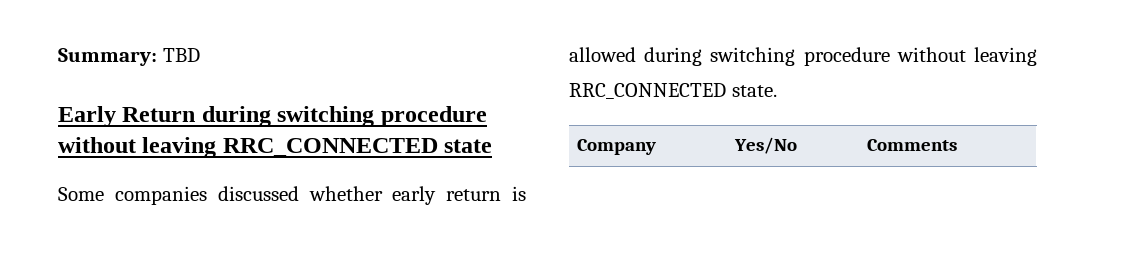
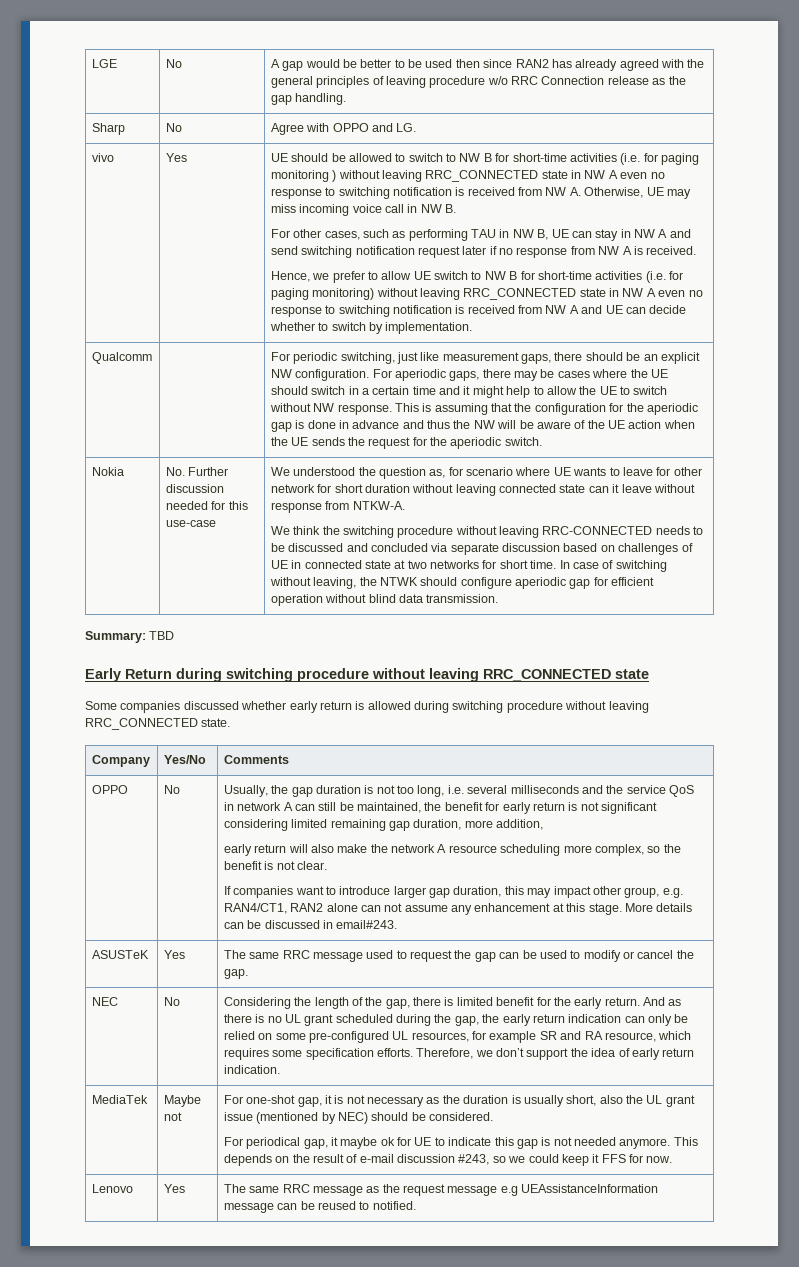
+ LGE | No | A gap would be better to be used then since RAN2 has already agreed with the general principles of leaving procedure w/o RRC Connection release as the gap handling.
+ Sharp | No | Agree with OPPO and LG.
+ vivo | Yes | UE should be allowed to switch to NW B for short-time activities (i.e. for paging monitoring ) without leaving RRC_CONNECTED state in NW A even no response to switching notification is received from NW A. Otherwise, UE may miss incoming voice call in NW B.
+ For other cases, such as performing TAU in NW B, UE can stay in NW A and send switching notification request later if no response from NW A is received.
+ Hence, we prefer to allow UE switch to NW B for short-time activities (i.e. for paging monitoring) without leaving RRC_CONNECTED state in NW A even no response to switching notification is received from NW A and UE can decide whether to switch by implementation.
+ Qualcomm | | For periodic switching, just like measurement gaps, there should be an explicit NW configuration. For aperiodic gaps, there may be cases where the UE should switch in a certain time and it might help to allow the UE to switch without NW response. This is assuming that the configuration for the aperiodic gap is done in advance and thus the NW will be aware of the UE action when the UE sends the request for the aperiodic switch.
+ Nokia | No. Further discussion needed for this use-case | We understood the question as, for scenario where UE wants to leave for other network for short duration without leaving connected state can it leave without response from NTKW-A.
+ We think the switching procedure without leaving RRC-CONNECTED needs to be discussed and concluded via separate discussion based on challenges of UE in connected state at two networks for short time. In case of switching without leaving, the NTWK should configure aperiodic gap for efficient operation without blind data transmission.
+ OPPO | No | Usually, the gap duration is not too long, i.e. several milliseconds and the service QoS in network A can still be maintained, the benefit for early return is not significant considering limited remaining gap duration, more addition,
+ early return will also make the network A resource scheduling more complex, so the benefit is not clear.
+ If companies want to introduce larger gap duration, this may impact other group, e.g. RAN4/CT1, RAN2 alone can not assume any enhancement at this stage. More details can be discussed in email#243.
+ ASUSTeK | Yes | The same RRC message used to request the gap can be used to modify or cancel the gap.
+ NEC | No | Considering the length of the gap, there is limited benefit for the early return. And as there is no UL grant scheduled during the gap, the early return indication can only be relied on some pre-configured UL resources, for example SR and RA resource, which requires some specification efforts. Therefore, we don’t support the idea of early return indication.
+ MediaTek | Maybe not | For one-shot gap, it is not necessary as the duration is usually short, also the UL grant issue (mentioned by NEC) should be considered.
+ For periodical gap, it maybe ok for UE to indicate this gap is not needed anymore. This depends on the result of e-mail discussion #243, so we could keep it FFS for now.
+ Lenovo | Yes | The same RRC message as the request message e.g UEAssistanceInformation message can be reused to notified.

